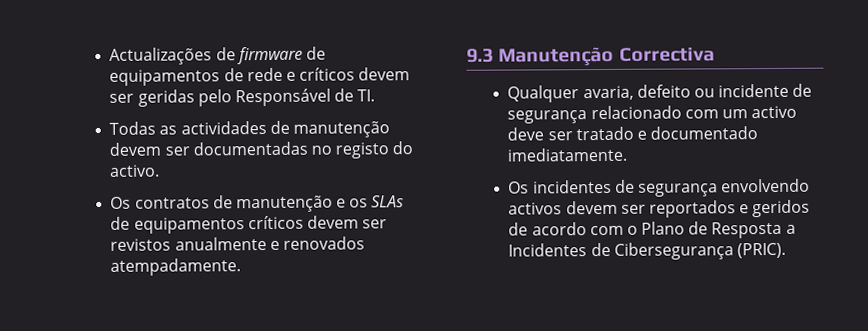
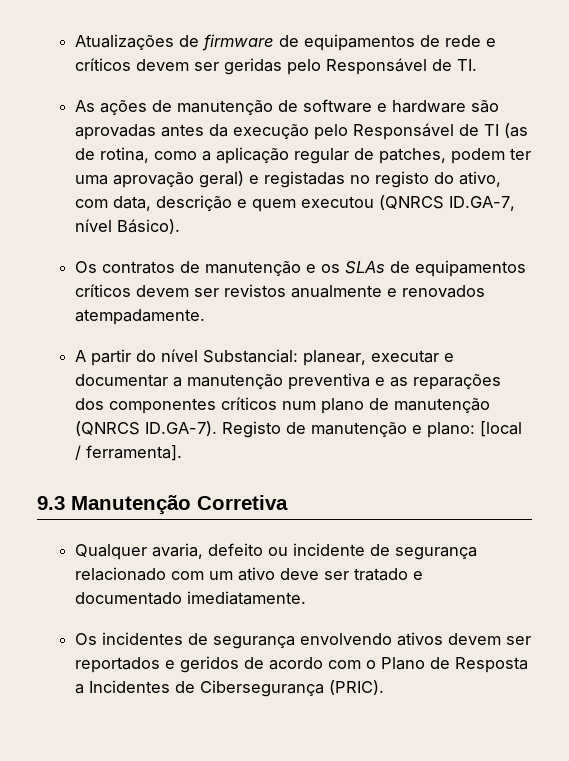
- Actualizações de firmware de equipamentos de rede e críticos devem ser geridas pelo Responsável de TI.
+ Atualizações de firmware de equipamentos de rede e críticos devem ser geridas pelo Responsável de TI.
- Todas as actividades de manutenção devem ser documentadas no registo do activo.
+ As ações de manutenção de software e hardware são aprovadas antes da execução pelo Responsável de TI (as de rotina, como a aplicação regular de patches, podem ter uma aprovação geral) e registadas no registo do ativo, com data, descrição e quem executou (QNRCS ID.GA-7, nível Básico).
+ A partir do nível Substancial: planear, executar e documentar a manutenção preventiva e as reparações dos componentes críticos num plano de manutenção (QNRCS ID.GA-7). Registo de manutenção e plano: [local / ferramenta].
- 9.3 Manutenção Correctiva
+ 9.3 Manutenção Corretiva
- Qualquer avaria, defeito ou incidente de segurança relacionado com um activo deve ser tratado e documentado imediatamente.
+ Qualquer avaria, defeito ou incidente de segurança relacionado com um ativo deve ser tratado e documentado imediatamente.
- Os incidentes de segurança envolvendo activos devem ser reportados e geridos de acordo com o Plano de Resposta a Incidentes de Cibersegurança (PRIC).
+ Os incidentes de segurança envolvendo ativos devem ser reportados e geridos de acordo com o Plano de Resposta a Incidentes de Cibersegurança (PRIC).

